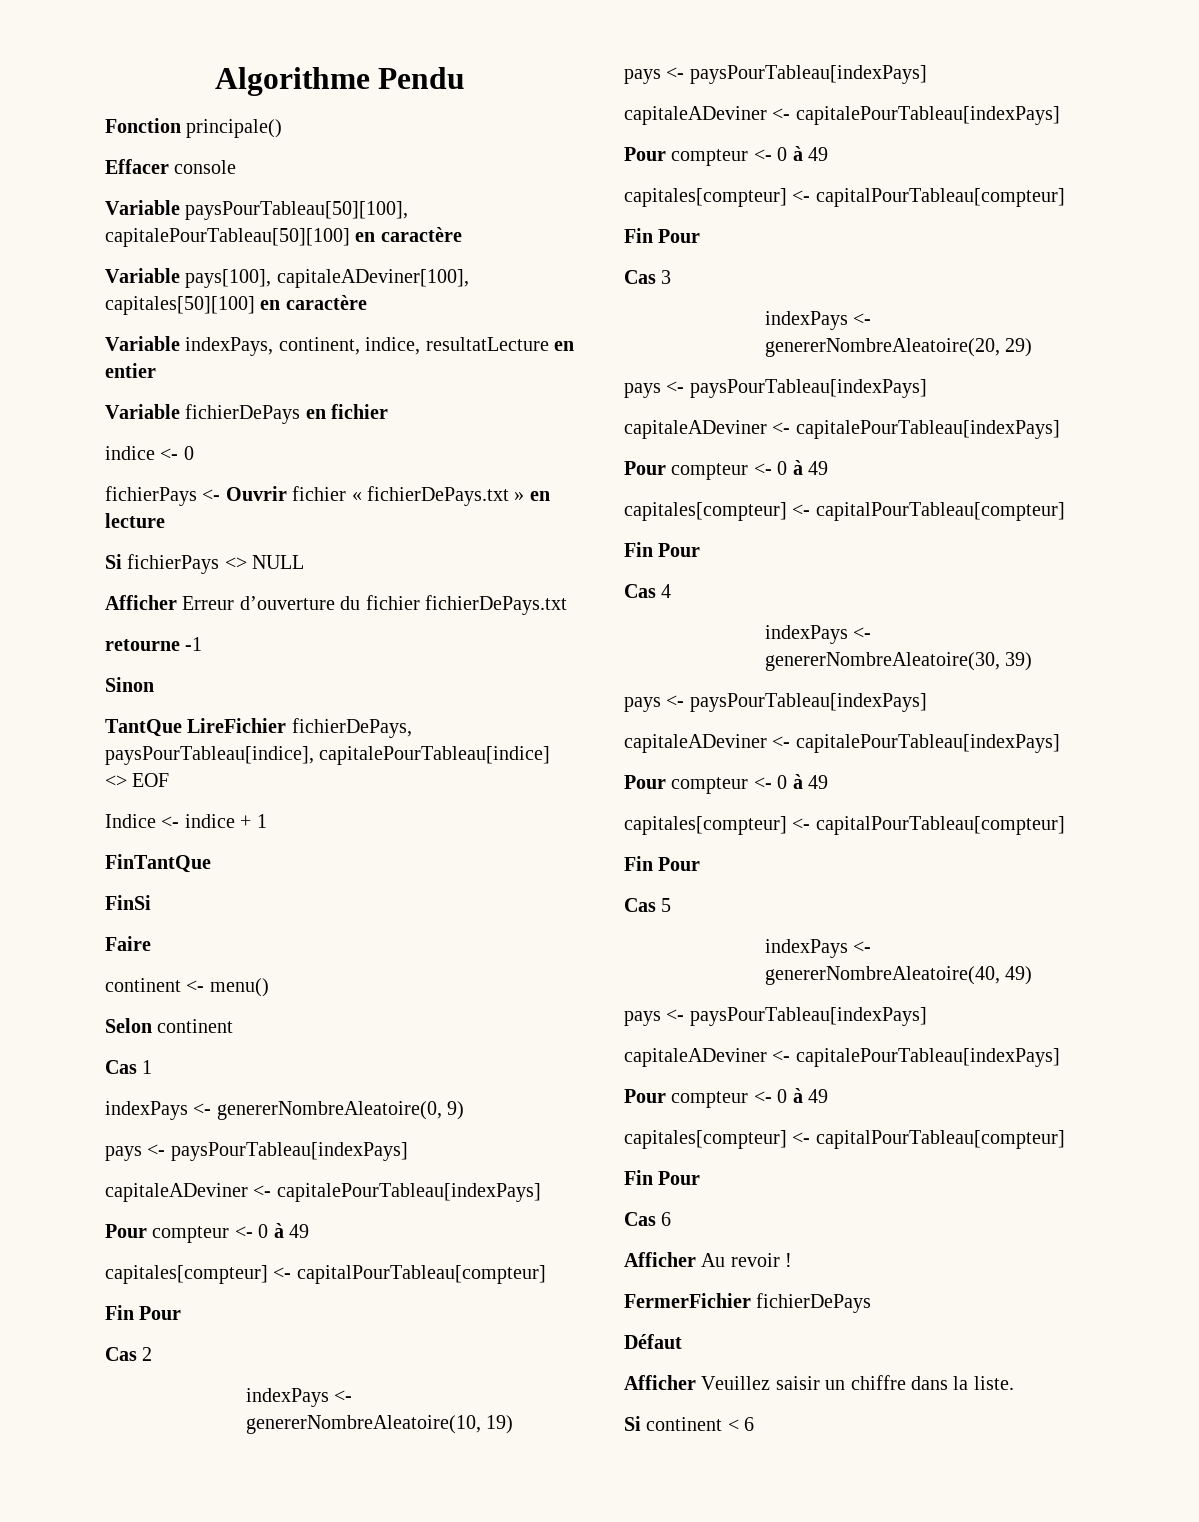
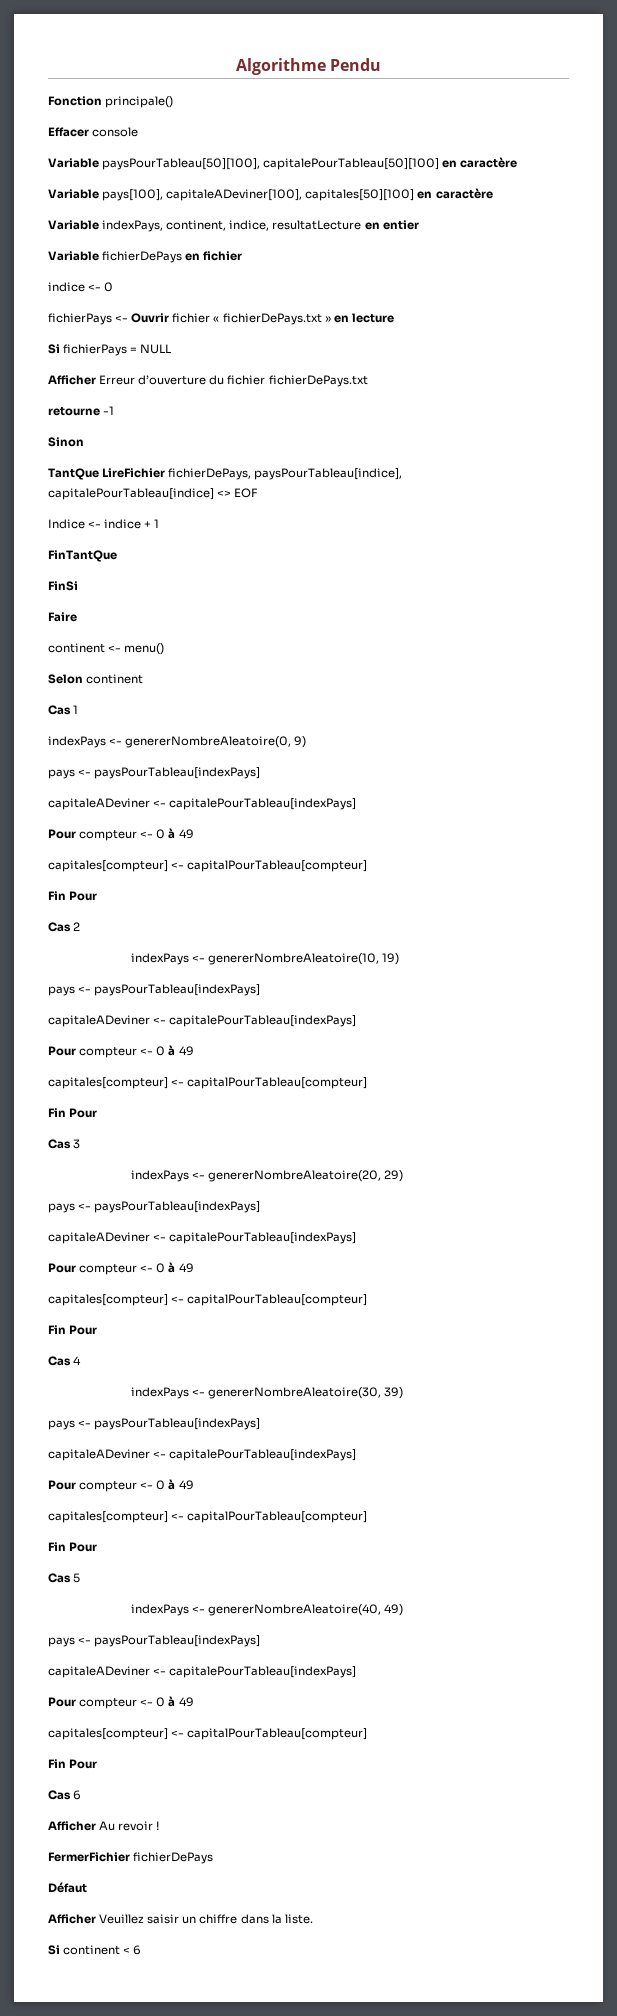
- Si fichierPays <> NULL
+ Si fichierPays = NULL

